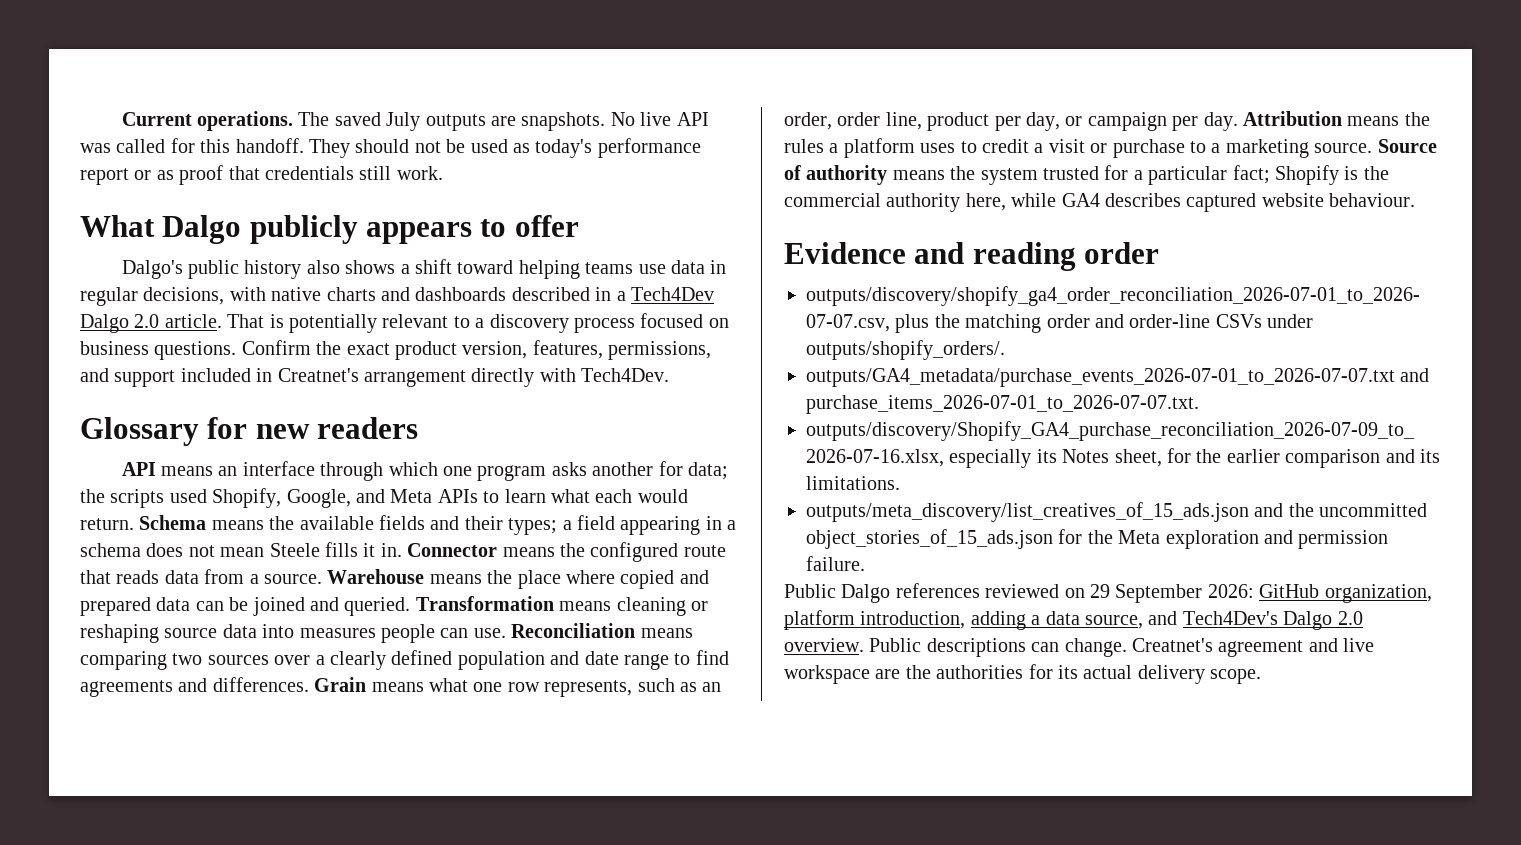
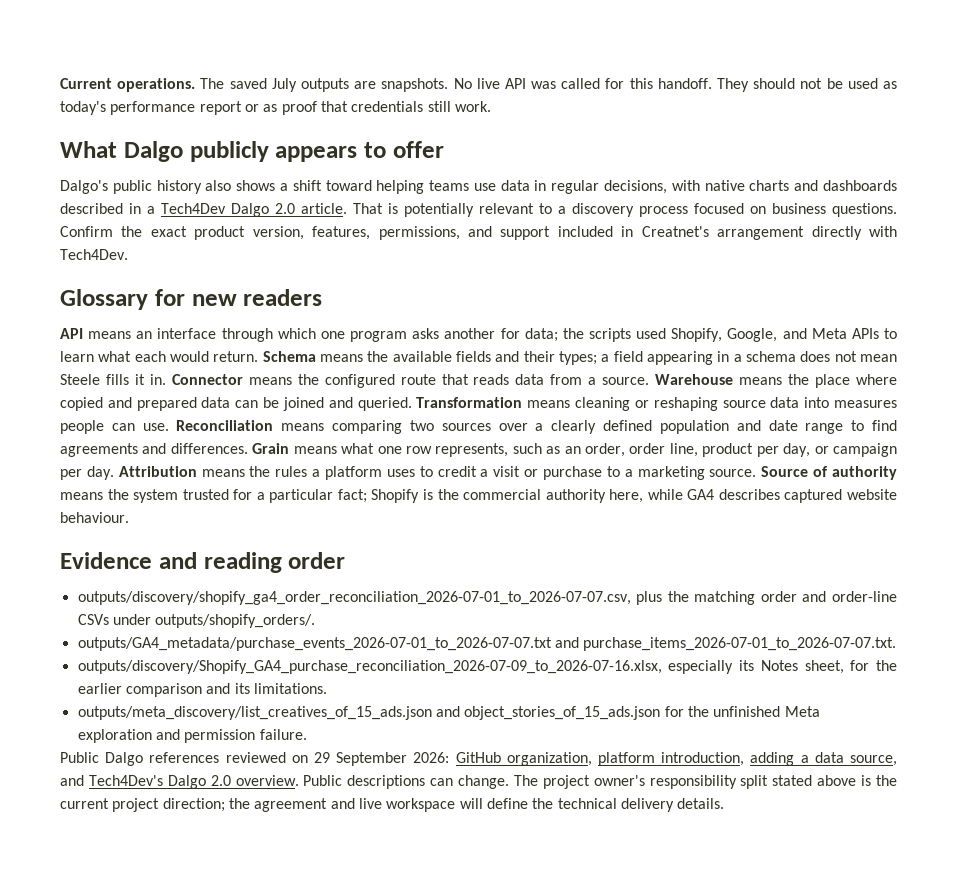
- outputs/meta_discovery/list_creatives_of_15_ads.json and the uncommitted object_stories_of_15_ads.json for the Meta exploration and permission failure.
+ outputs/meta_discovery/list_creatives_of_15_ads.json and object_stories_of_15_ads.json for the unfinished Meta exploration and permission failure.
- Creatnet's agreement and live workspace are the authorities for its actual delivery scope.
+ The project owner's responsibility split stated above is the current project direction; the agreement and live workspace will define the technical delivery details.

